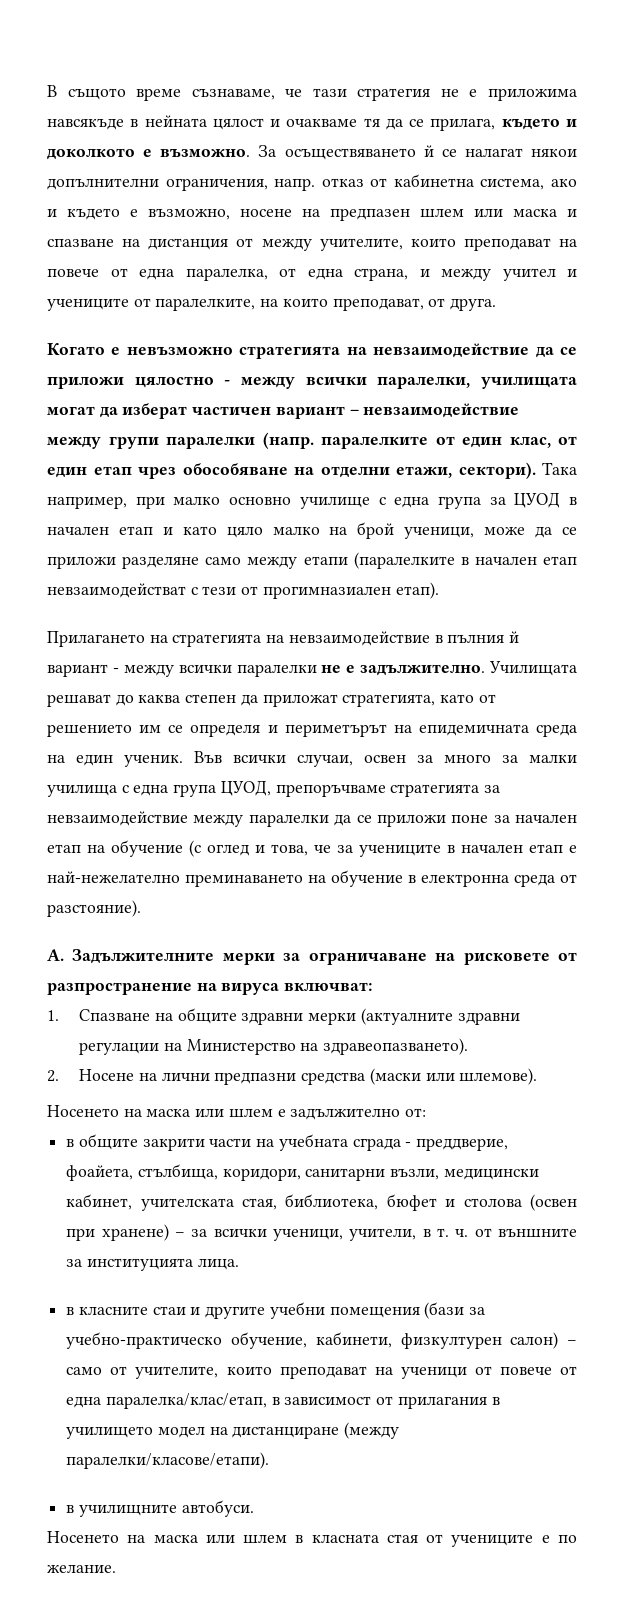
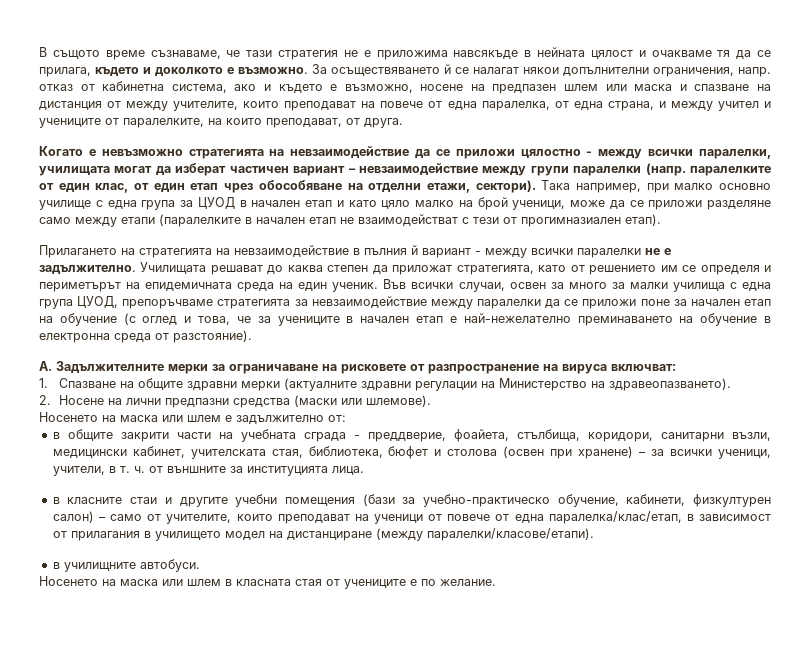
- Така например, при малко основно училище с една група за ЦУОД в начален етап и като цяло малко на брой ученици, може да се приложи разделяне само между етапи (паралелките в начален етап невзаимодействат с тези от прогимназиален етап).
+ Така например, при малко основно училище с една група за ЦУОД в начален етап и като цяло малко на брой ученици, може да се приложи разделяне само между етапи (паралелките в начален етап не взаимодействат с тези от прогимназиален етап).

